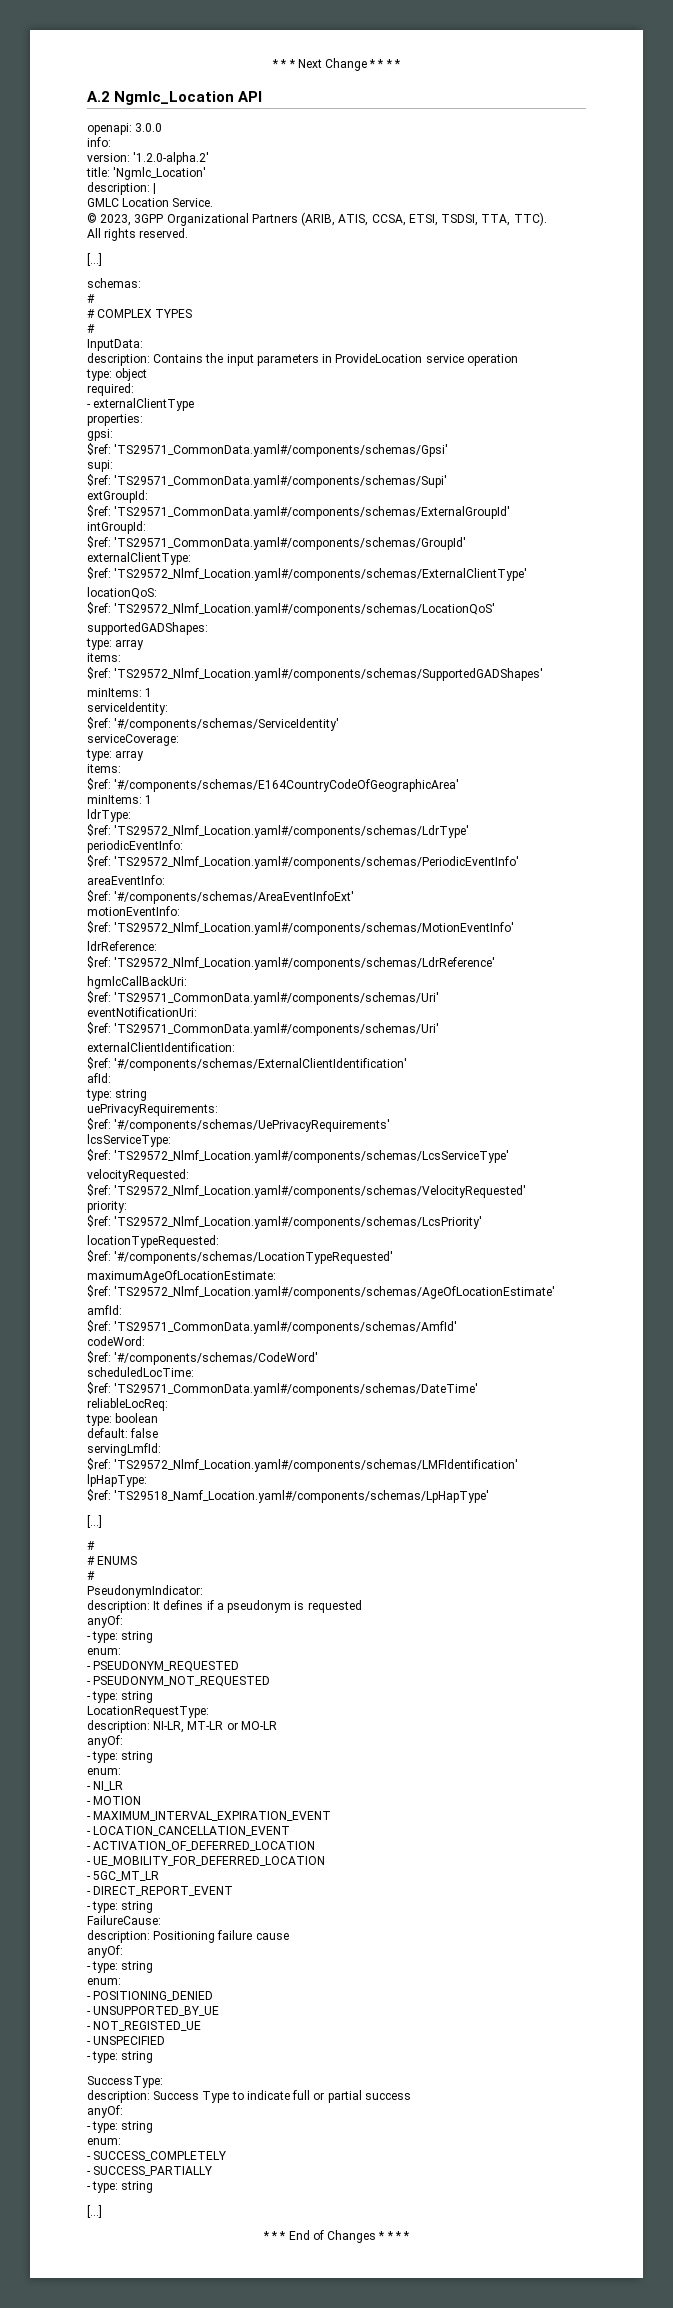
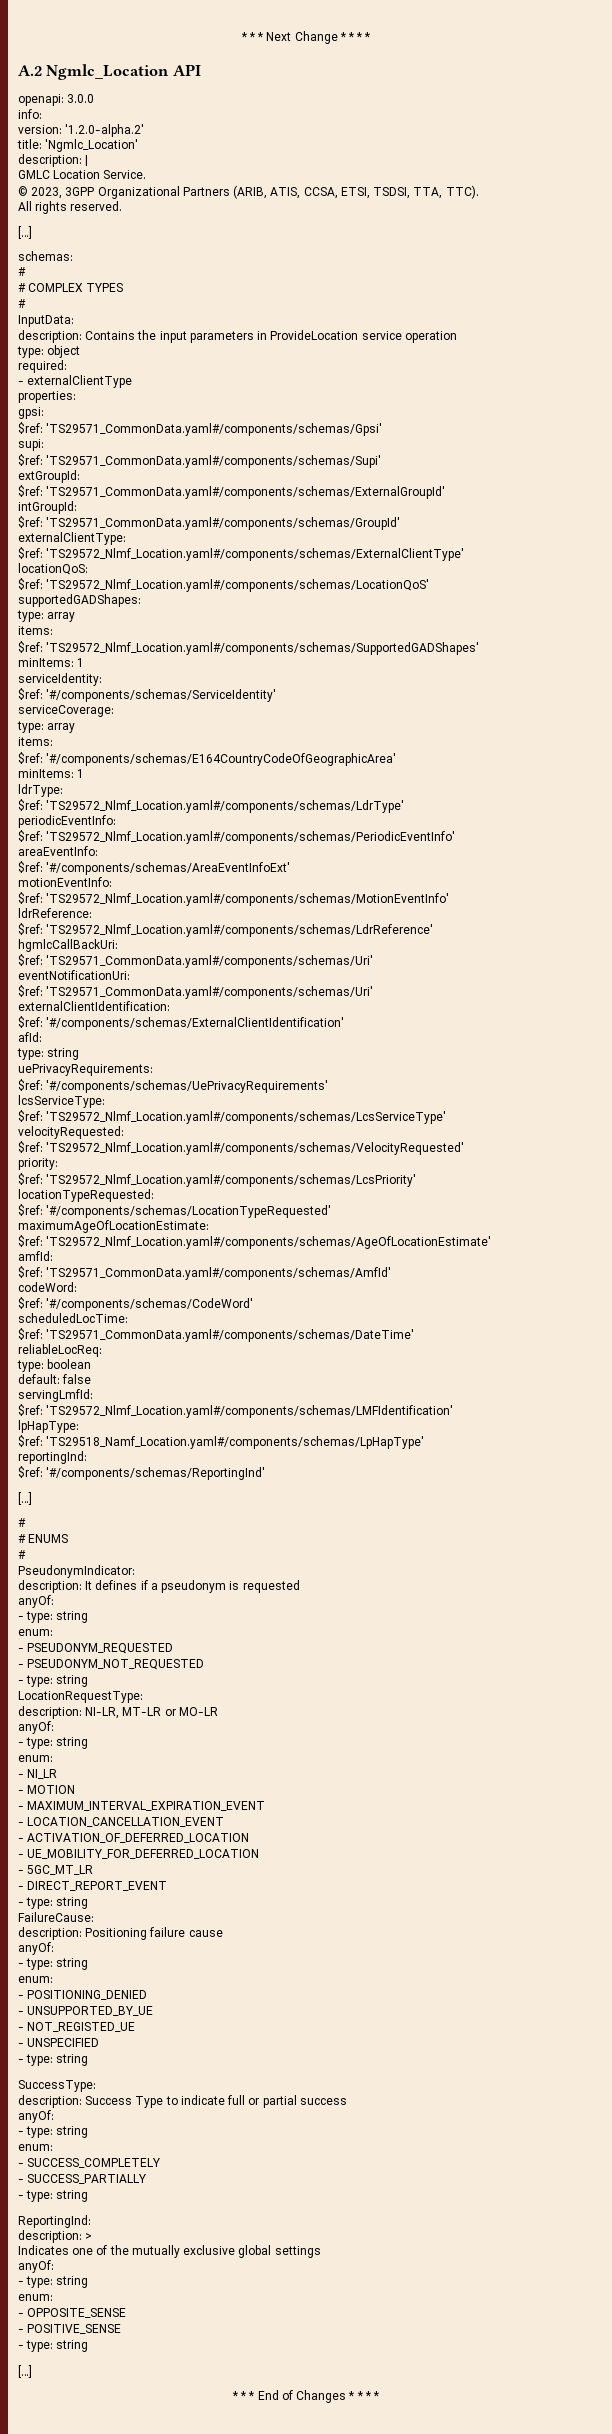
+ reportingInd:
+ $ref: '#/components/schemas/ReportingInd'
+ ReportingInd:
+ description: >
+ Indicates one of the mutually exclusive global settings
+ anyOf:
+ - type: string
+ enum:
+ - OPPOSITE_SENSE
+ - POSITIVE_SENSE
+ - type: string

